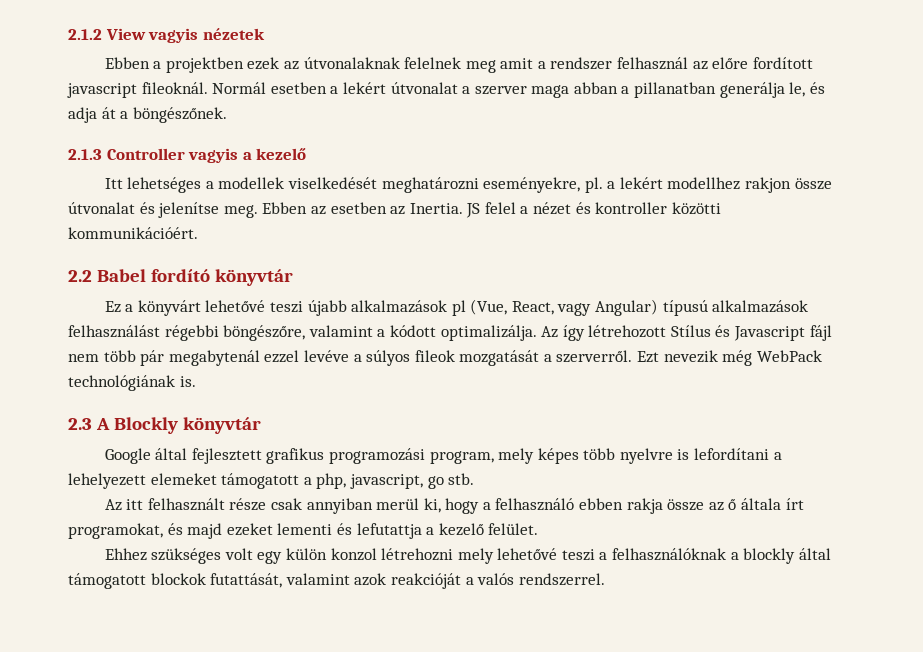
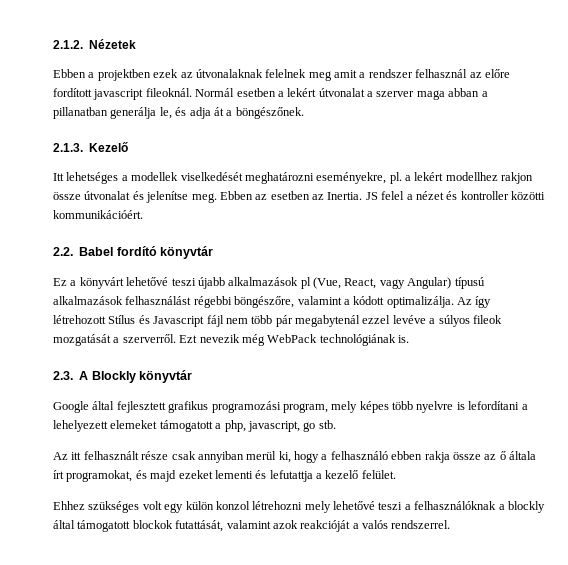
- 2.1.2 View vagyis nézetek
+ 2.1.2. Nézetek
- 2.1.3 Controller vagyis a kezelő
+ 2.1.3. Kezelő
- 2.2 Babel fordító könyvtár
+ 2.2. Babel fordító könyvtár
- 2.3 A Blockly könyvtár
+ 2.3. A Blockly könyvtár

